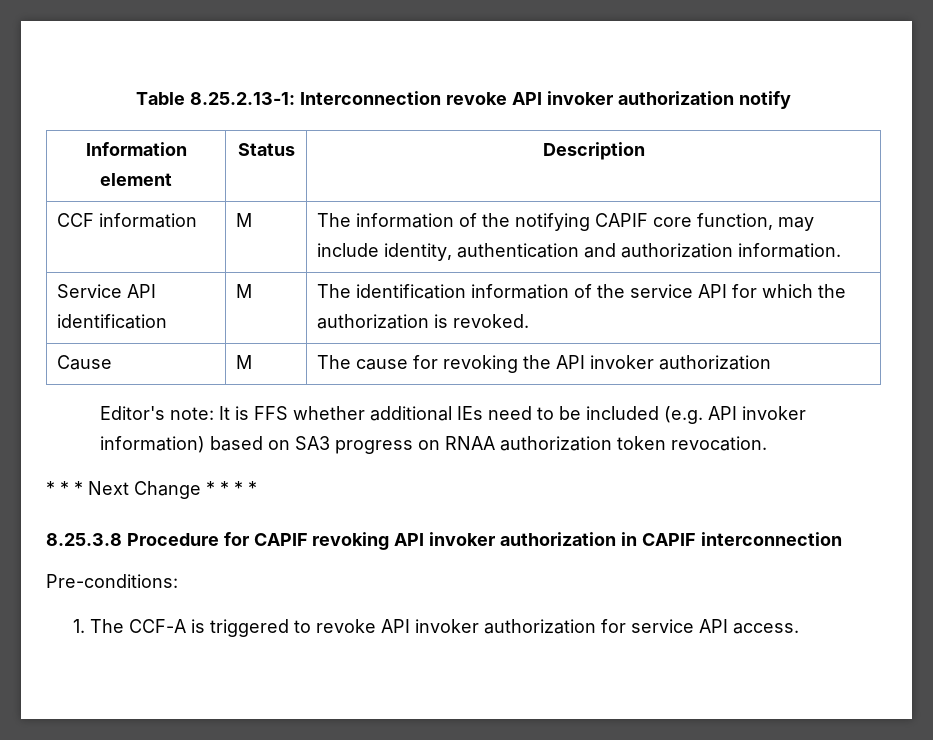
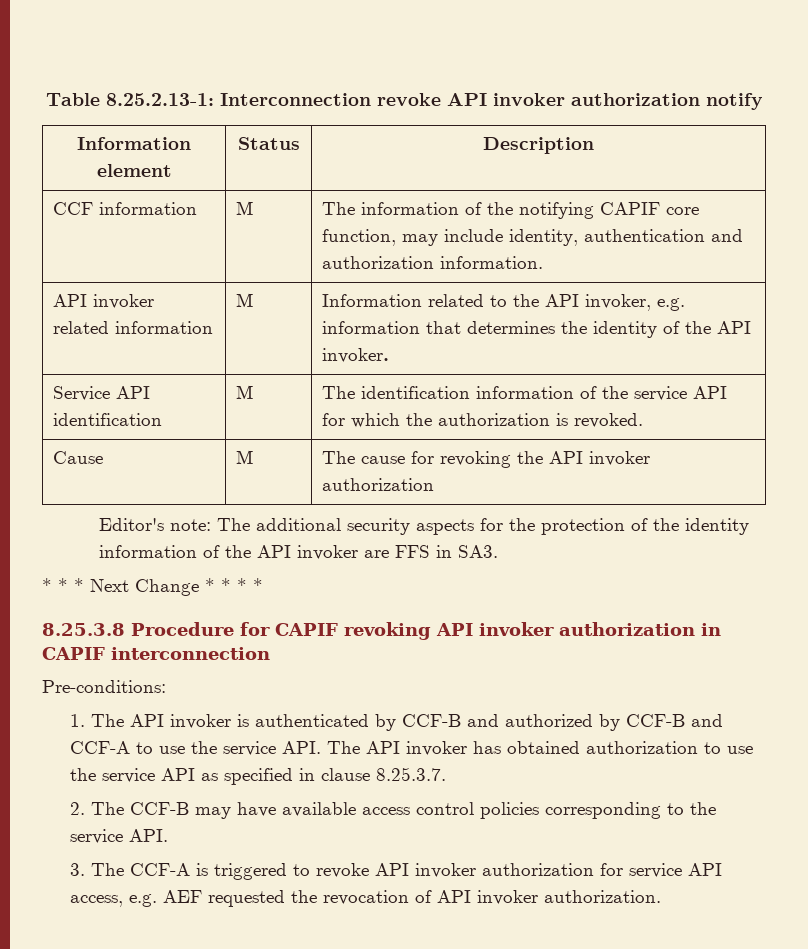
+ API invoker related information | M | Information related to the API invoker, e.g. information that determines the identity of the API invoker.
- Editor's note: It is FFS whether additional IEs need to be included (e.g. API invoker information) based on SA3 progress on RNAA authorization token revocation.
+ Editor's note: The additional security aspects for the protection of the identity information of the API invoker are FFS in SA3.
- 1. The CCF-A is triggered to revoke API invoker authorization for service API access.
+ 1. The API invoker is authenticated by CCF-B and authorized by CCF-B and CCF-A to use the service API. The API invoker has obtained authorization to use the service API as specified in clause 8.25.3.7.
+ 2. The CCF-B may have available access control policies corresponding to the service API.
+ 3. The CCF-A is triggered to revoke API invoker authorization for service API access, e.g. AEF requested the revocation of API invoker authorization.

